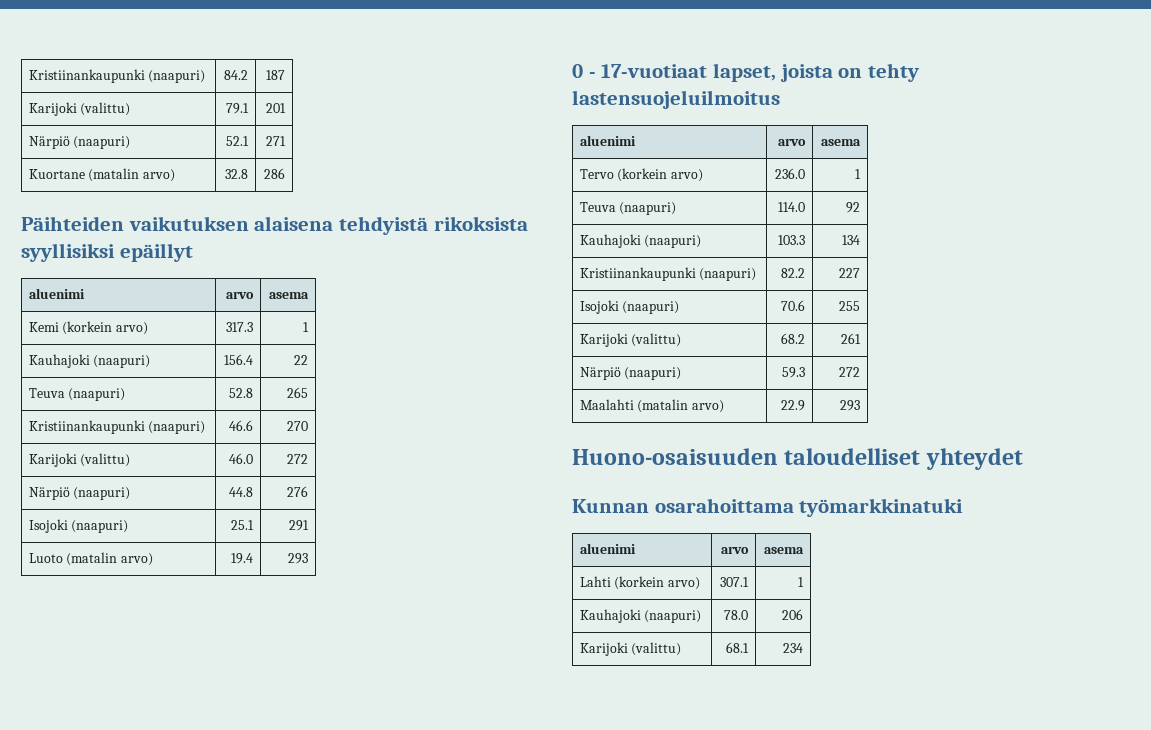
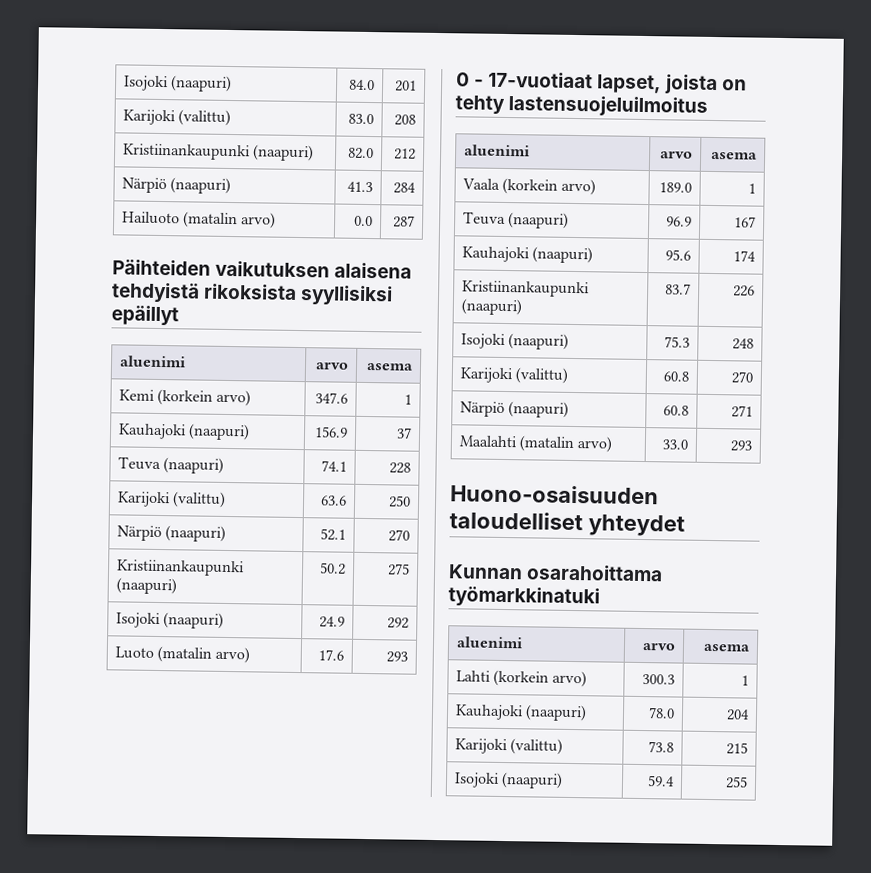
- Kristiinankaupunki (naapuri) | 84.2 | 187
- Karijoki (valittu) | 79.1 | 201
- Närpiö (naapuri) | 52.1 | 271
- Kuortane (matalin arvo) | 32.8 | 286
+ Isojoki (naapuri) | 84.0 | 201
+ Karijoki (valittu) | 83.0 | 208
+ Kristiinankaupunki (naapuri) | 82.0 | 212
+ Närpiö (naapuri) | 41.3 | 284
+ Hailuoto (matalin arvo) | 0.0 | 287
- Kemi (korkein arvo) | 317.3 | 1
- Kauhajoki (naapuri) | 156.4 | 22
- Teuva (naapuri) | 52.8 | 265
- Kristiinankaupunki (naapuri) | 46.6 | 270
- Karijoki (valittu) | 46.0 | 272
- Närpiö (naapuri) | 44.8 | 276
- Isojoki (naapuri) | 25.1 | 291
+ Kemi (korkein arvo) | 347.6 | 1
+ Kauhajoki (naapuri) | 156.9 | 37
+ Teuva (naapuri) | 74.1 | 228
+ Karijoki (valittu) | 63.6 | 250
+ Närpiö (naapuri) | 52.1 | 270
+ Kristiinankaupunki (naapuri) | 50.2 | 275
+ Isojoki (naapuri) | 24.9 | 292
- Luoto (matalin arvo) | 19.4 | 293
+ Luoto (matalin arvo) | 17.6 | 293
- Tervo (korkein arvo) | 236.0 | 1
+ Vaala (korkein arvo) | 189.0 | 1
- Teuva (naapuri) | 114.0 | 92
- Kauhajoki (naapuri) | 103.3 | 134
- Kristiinankaupunki (naapuri) | 82.2 | 227
- Isojoki (naapuri) | 70.6 | 255
- Karijoki (valittu) | 68.2 | 261
- Närpiö (naapuri) | 59.3 | 272
+ Teuva (naapuri) | 96.9 | 167
+ Kauhajoki (naapuri) | 95.6 | 174
+ Kristiinankaupunki (naapuri) | 83.7 | 226
+ Isojoki (naapuri) | 75.3 | 248
+ Karijoki (valittu) | 60.8 | 270
+ Närpiö (naapuri) | 60.8 | 271
- Maalahti (matalin arvo) | 22.9 | 293
+ Maalahti (matalin arvo) | 33.0 | 293
- Lahti (korkein arvo) | 307.1 | 1
+ Lahti (korkein arvo) | 300.3 | 1
- Kauhajoki (naapuri) | 78.0 | 206
- Karijoki (valittu) | 68.1 | 234
+ Kauhajoki (naapuri) | 78.0 | 204
+ Karijoki (valittu) | 73.8 | 215
+ Isojoki (naapuri) | 59.4 | 255

